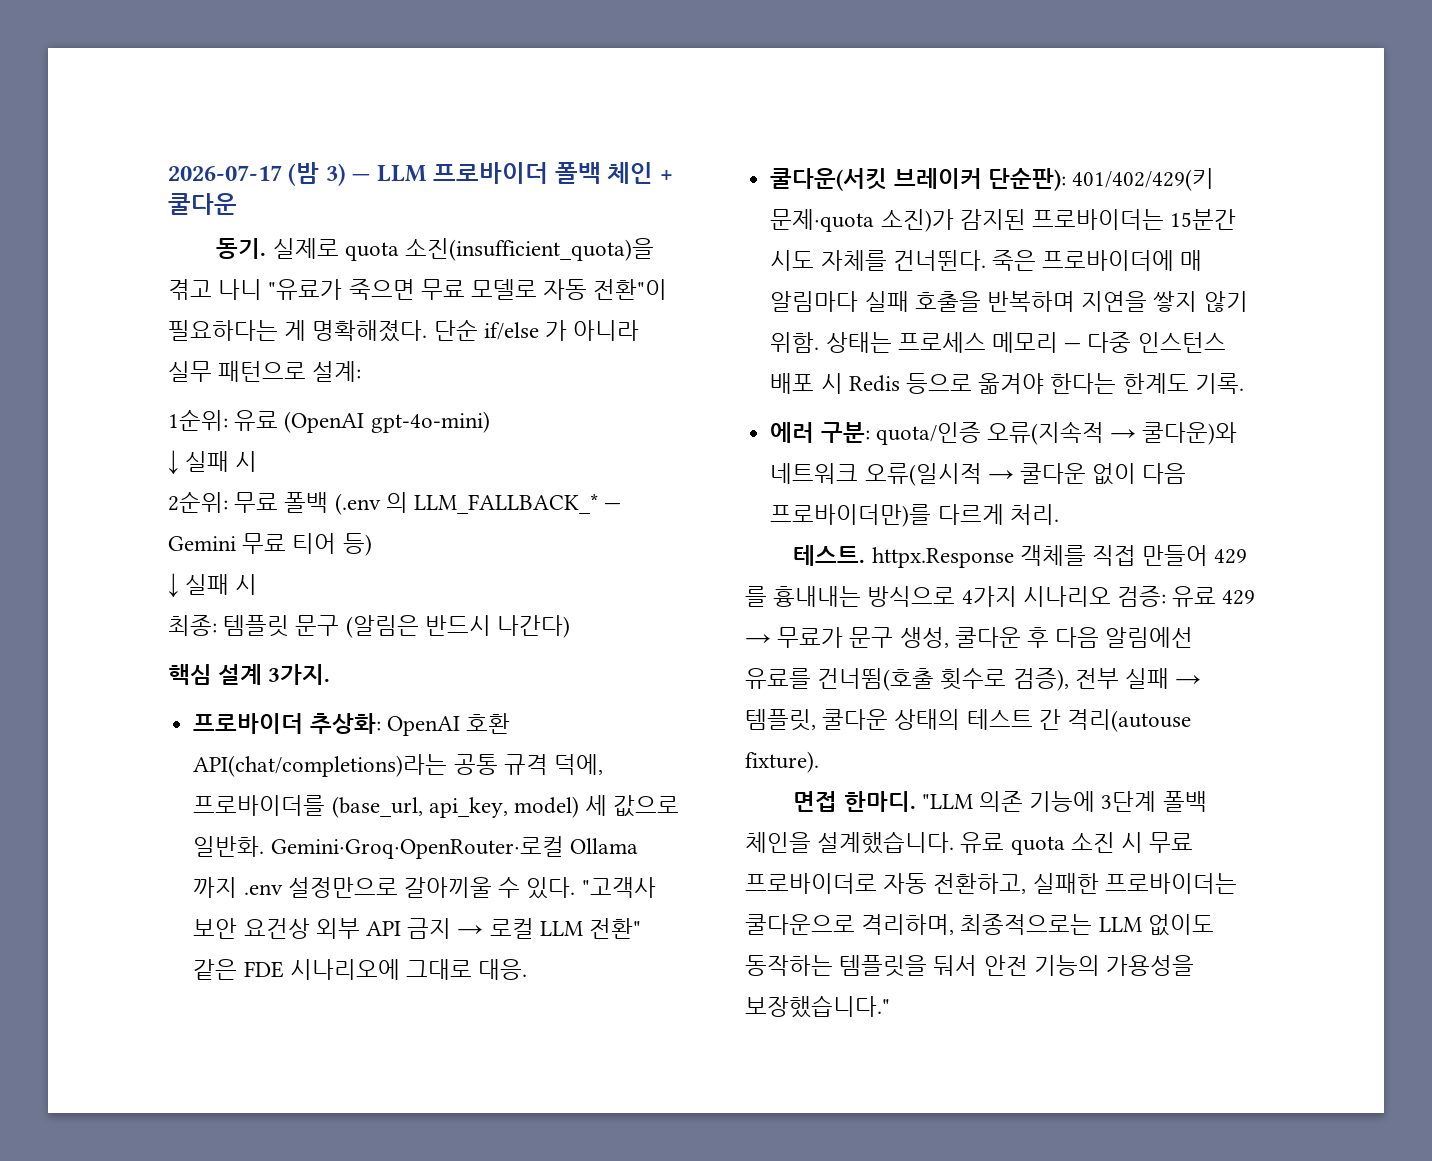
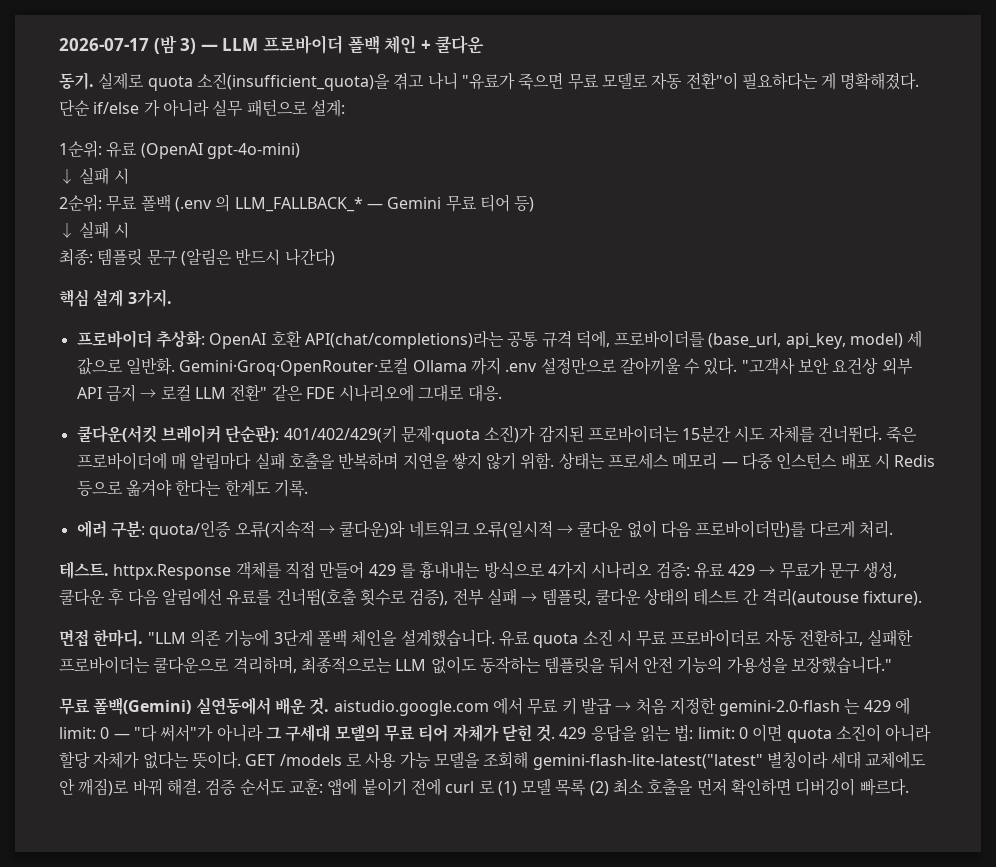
+ 무료 폴백(Gemini) 실연동에서 배운 것. aistudio.google.com 에서 무료 키 발급 → 처음 지정한 gemini-2.0-flash 는 429 에 limit: 0 — "다 써서"가 아니라 그 구세대 모델의 무료 티어 자체가 닫힌 것. 429 응답을 읽는 법: limit: 0 이면 quota 소진이 아니라 할당 자체가 없다는 뜻이다. GET /models 로 사용 가능 모델을 조회해 gemini-flash-lite-latest("latest" 별칭이라 세대 교체에도 안 깨짐)로 바꿔 해결. 검증 순서도 교훈: 앱에 붙이기 전에 curl 로 (1) 모델 목록 (2) 최소 호출을 먼저 확인하면 디버깅이 빠르다.

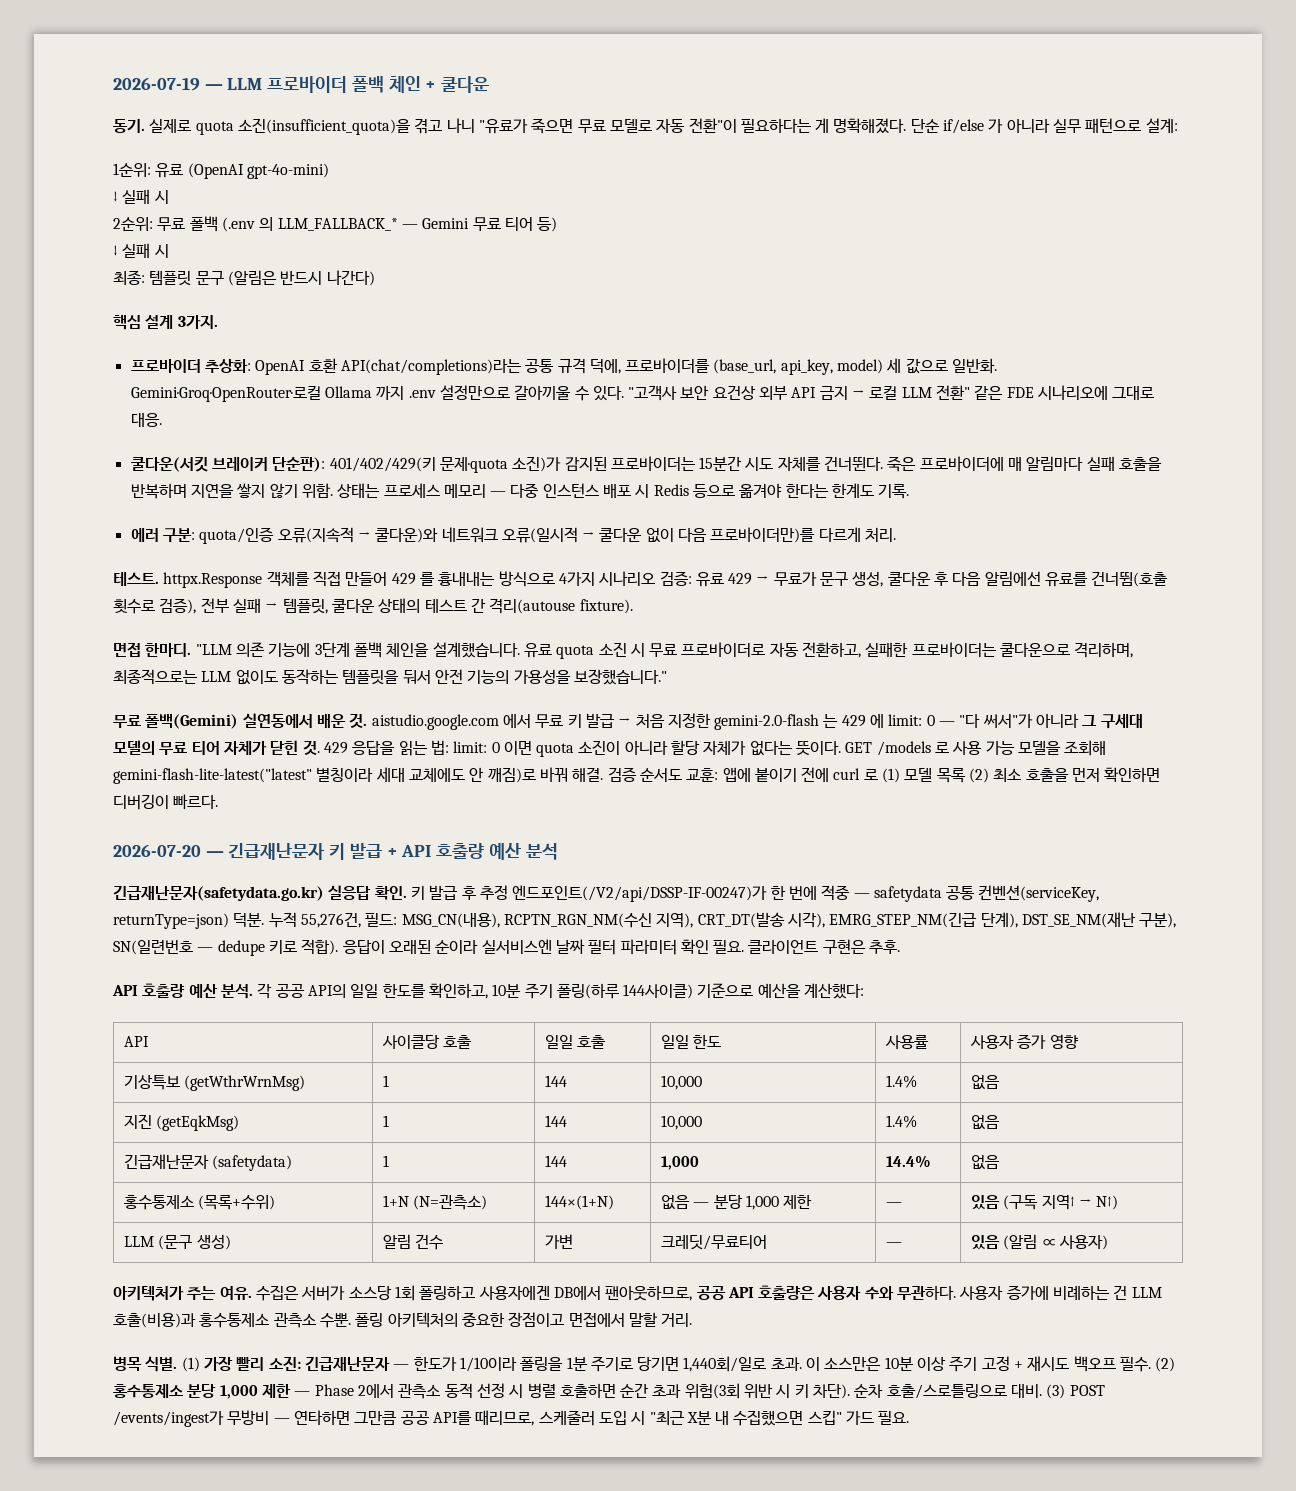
- 2026-07-17 (밤 3) — LLM 프로바이더 폴백 체인 + 쿨다운
+ 2026-07-19 — LLM 프로바이더 폴백 체인 + 쿨다운
+ 2026-07-20 — 긴급재난문자 키 발급 + API 호출량 예산 분석
+ 긴급재난문자(safetydata.go.kr) 실응답 확인. 키 발급 후 추정 엔드포인트(/V2/api/DSSP-IF-00247)가 한 번에 적중 — safetydata 공통 컨벤션(serviceKey, returnType=json) 덕분. 누적 55,276건, 필드: MSG_CN(내용), RCPTN_RGN_NM(수신 지역), CRT_DT(발송 시각), EMRG_STEP_NM(긴급 단계), DST_SE_NM(재난 구분), SN(일련번호 — dedupe 키로 적합). 응답이 오래된 순이라 실서비스엔 날짜 필터 파라미터 확인 필요. 클라이언트 구현은 추후.
+ API 호출량 예산 분석. 각 공공 API의 일일 한도를 확인하고, 10분 주기 폴링(하루 144사이클) 기준으로 예산을 계산했다:
+ API | 사이클당 호출 | 일일 호출 | 일일 한도 | 사용률 | 사용자 증가 영향
+ 기상특보 (getWthrWrnMsg) | 1 | 144 | 10,000 | 1.4% | 없음
+ 지진 (getEqkMsg) | 1 | 144 | 10,000 | 1.4% | 없음
+ 긴급재난문자 (safetydata) | 1 | 144 | 1,000 | 14.4% | 없음
+ 홍수통제소 (목록+수위) | 1+N (N=관측소) | 144×(1+N) | 없음 — 분당 1,000 제한 | — | 있음 (구독 지역↑ → N↑)
+ LLM (문구 생성) | 알림 건수 | 가변 | 크레딧/무료티어 | — | 있음 (알림 ∝ 사용자)
+ 아키텍처가 주는 여유. 수집은 서버가 소스당 1회 폴링하고 사용자에겐 DB에서 팬아웃하므로, 공공 API 호출량은 사용자 수와 무관하다. 사용자 증가에 비례하는 건 LLM 호출(비용)과 홍수통제소 관측소 수뿐. 폴링 아키텍처의 중요한 장점이고 면접에서 말할 거리.
+ 병목 식별. (1) 가장 빨리 소진: 긴급재난문자 — 한도가 1/10이라 폴링을 1분 주기로 당기면 1,440회/일로 초과. 이 소스만은 10분 이상 주기 고정 + 재시도 백오프 필수. (2) 홍수통제소 분당 1,000 제한 — Phase 2에서 관측소 동적 선정 시 병렬 호출하면 순간 초과 위험(3회 위반 시 키 차단). 순차 호출/스로틀링으로 대비. (3) POST /events/ingest가 무방비 — 연타하면 그만큼 공공 API를 때리므로, 스케줄러 도입 시 "최근 X분 내 수집했으면 스킵" 가드 필요.

